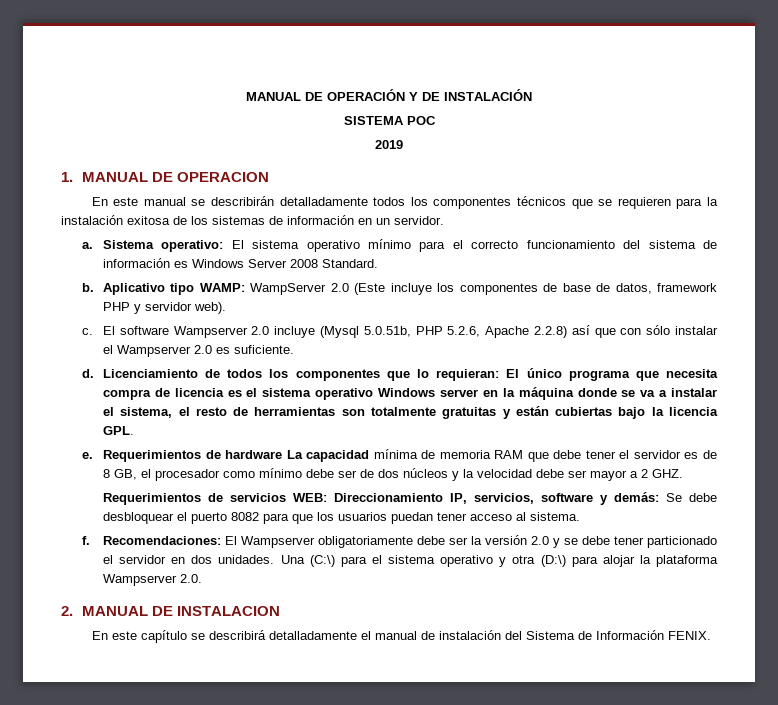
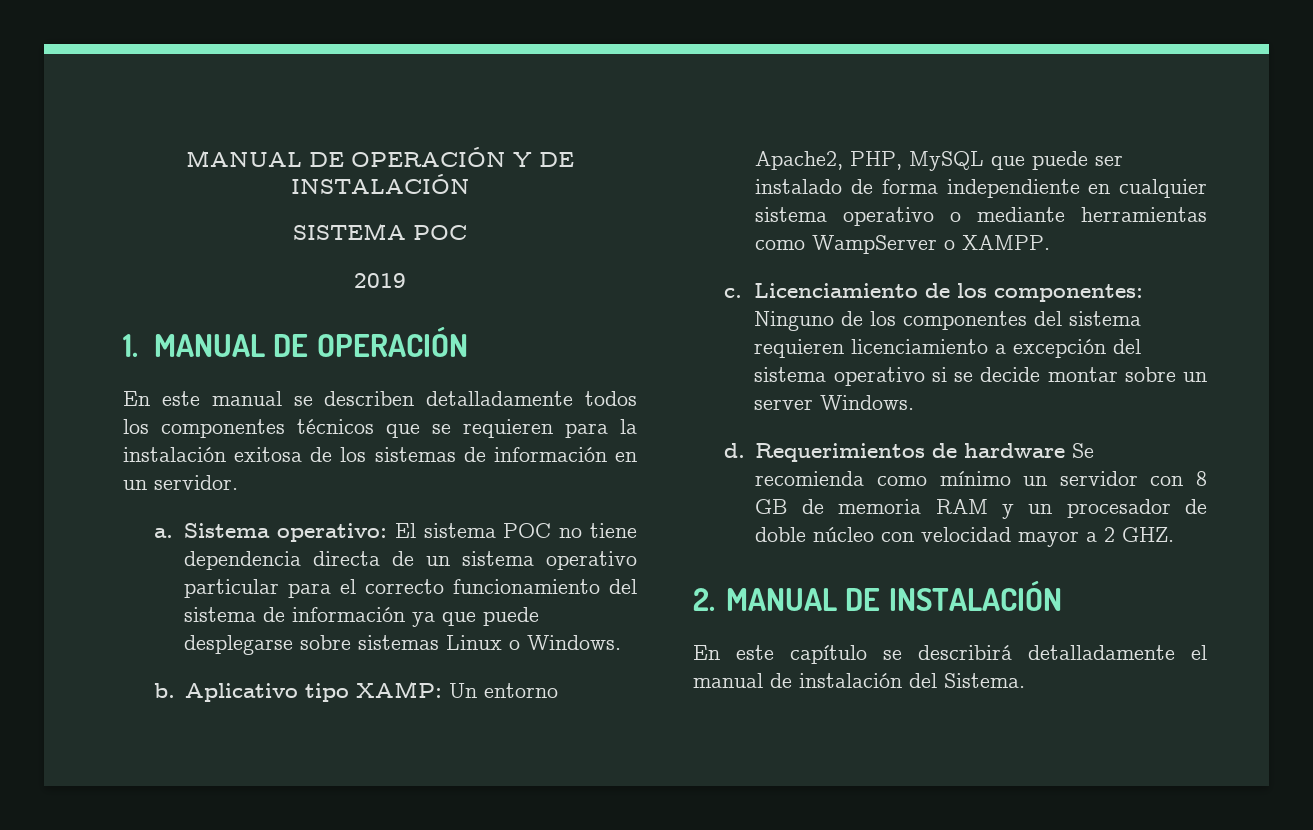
- 1. MANUAL DE OPERACION
+ 1. MANUAL DE OPERACIÓN
- En este manual se describirán detalladamente todos los componentes técnicos que se requieren para la instalación exitosa de los sistemas de información en un servidor.
+ En este manual se describen detalladamente todos los componentes técnicos que se requieren para la instalación exitosa de los sistemas de información en un servidor.
- Sistema operativo: El sistema operativo mínimo para el correcto funcionamiento del sistema de información es Windows Server 2008 Standard.
- b. Aplicativo tipo WAMP: WampServer 2.0 (Este incluye los componentes de base de datos, framework PHP y servidor web).
- c. El software Wampserver 2.0 incluye (Mysql 5.0.51b, PHP 5.2.6, Apache 2.2.8) así que con sólo instalar el Wampserver 2.0 es suficiente.
- d. Licenciamiento de todos los componentes que lo requieran: El único programa que necesita compra de licencia es el sistema operativo Windows server en la máquina donde se va a instalar el sistema, el resto de herramientas son totalmente gratuitas y están cubiertas bajo la licencia GPL.
- e. Requerimientos de hardware La capacidad mínima de memoria RAM que debe tener el servidor es de 8 GB, el procesador como mínimo debe ser de dos núcleos y la velocidad debe ser mayor a 2 GHZ.
- Requerimientos de servicios WEB: Direccionamiento IP, servicios, software y demás: Se debe desbloquear el puerto 8082 para que los usuarios puedan tener acceso al sistema.
- f. Recomendaciones: El Wampserver obligatoriamente debe ser la versión 2.0 y se debe tener particionado el servidor en dos unidades. Una (C:\) para el sistema operativo y otra (D:\) para alojar la plataforma Wampserver 2.0.
+ Sistema operativo: El sistema POC no tiene dependencia directa de un sistema operativo particular para el correcto funcionamiento del sistema de información ya que puede desplegarse sobre sistemas Linux o Windows.
+ b. Aplicativo tipo XAMP: Un entorno Apache2, PHP, MySQL que puede ser instalado de forma independiente en cualquier sistema operativo o mediante herramientas como WampServer o XAMPP.
+ c. Licenciamiento de los componentes: Ninguno de los componentes del sistema requieren licenciamiento a excepción del sistema operativo si se decide montar sobre un server Windows.
+ d. Requerimientos de hardware Se recomienda como mínimo un servidor con 8 GB de memoria RAM y un procesador de doble núcleo con velocidad mayor a 2 GHZ.
- 2. MANUAL DE INSTALACION
+ 2. MANUAL DE INSTALACIÓN
- En este capítulo se describirá detalladamente el manual de instalación del Sistema de Información FENIX.
+ En este capítulo se describirá detalladamente el manual de instalación del Sistema.

